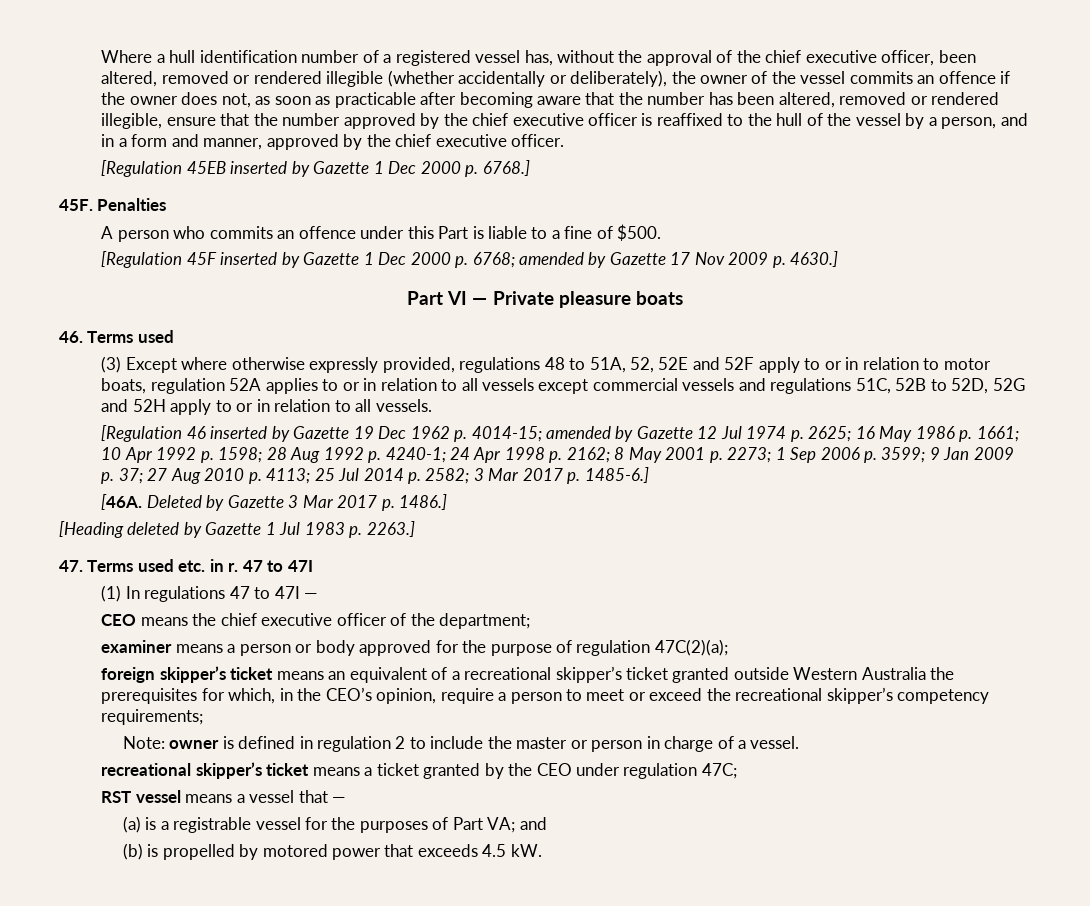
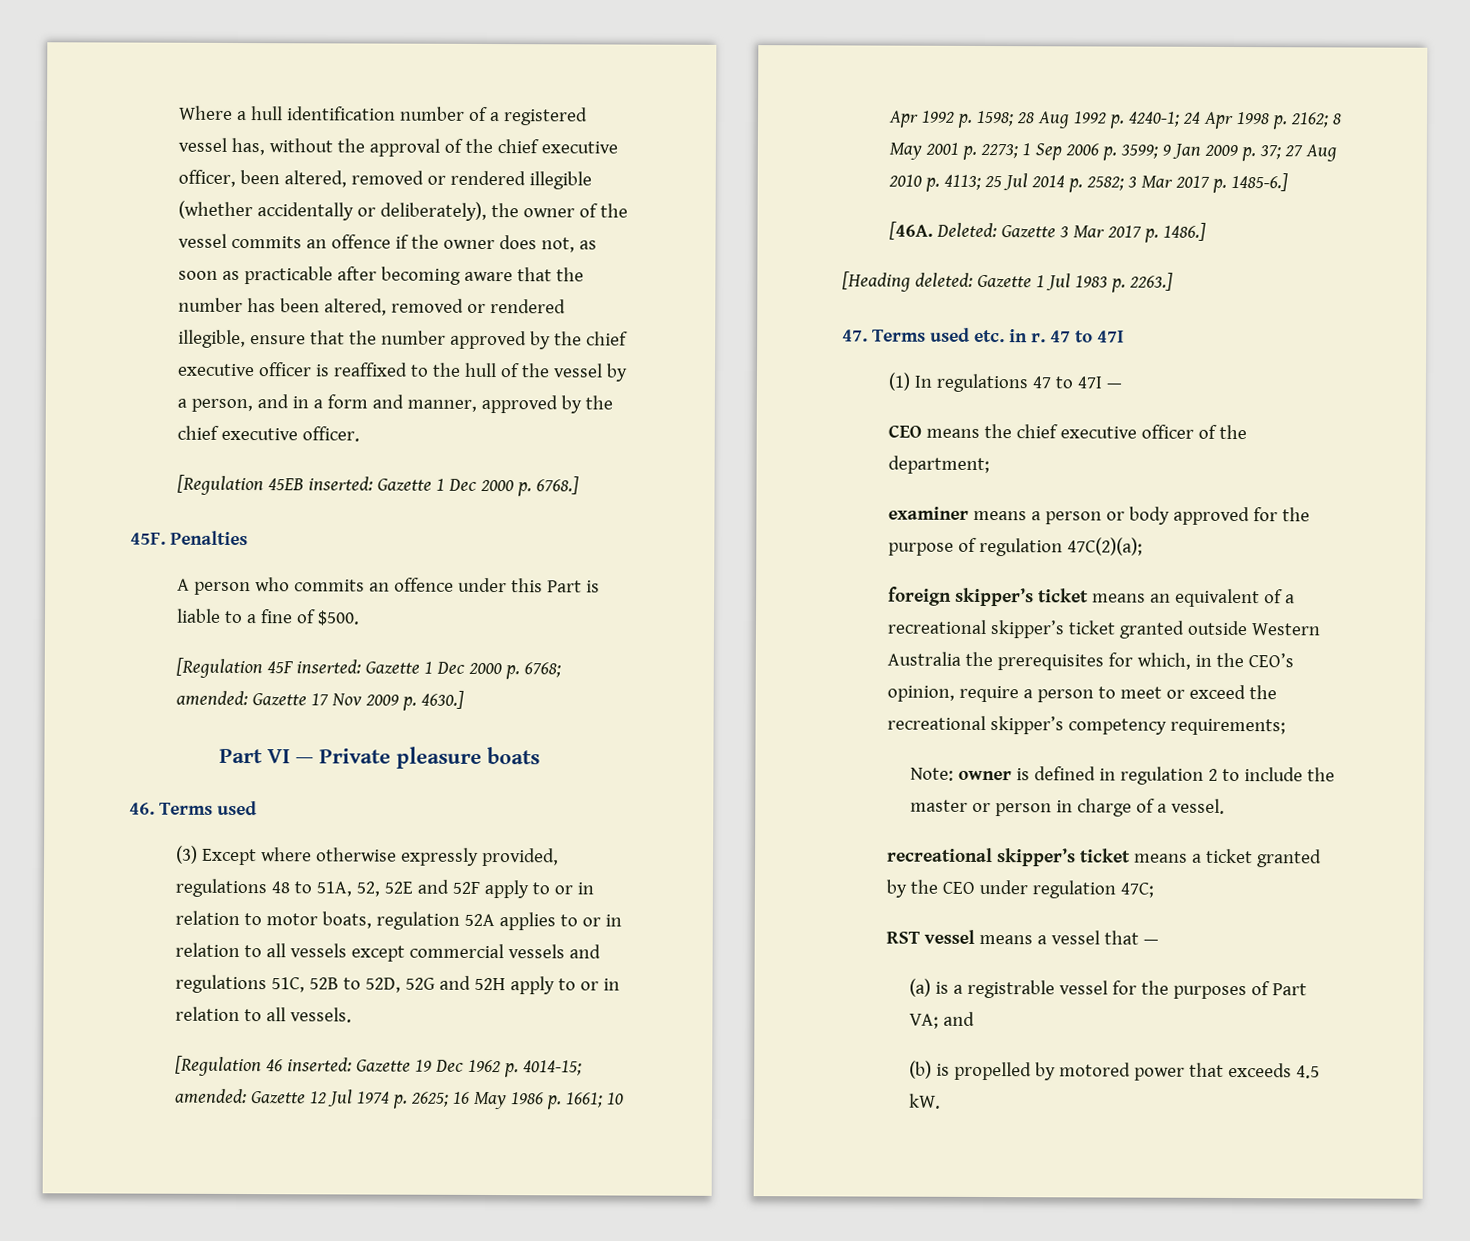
- [Regulation 45EB inserted by Gazette 1 Dec 2000 p. 6768.]
+ [Regulation 45EB inserted: Gazette 1 Dec 2000 p. 6768.]
- [Regulation 45F inserted by Gazette 1 Dec 2000 p. 6768; amended by Gazette 17 Nov 2009 p. 4630.]
+ [Regulation 45F inserted: Gazette 1 Dec 2000 p. 6768; amended: Gazette 17 Nov 2009 p. 4630.]
- [Regulation 46 inserted by Gazette 19 Dec 1962 p. 4014-15;
+ [Regulation 46 inserted: Gazette 19 Dec 1962 p. 4014-15;
- amended by Gazette 12 Jul 1974 p. 2625;
+ amended: Gazette 12 Jul 1974 p. 2625;
- Deleted by Gazette 3 Mar 2017 p. 1486.]
+ Deleted: Gazette 3 Mar 2017 p. 1486.]
- [Heading deleted by Gazette 1 Jul 1983 p. 2263.]
+ [Heading deleted: Gazette 1 Jul 1983 p. 2263.]

